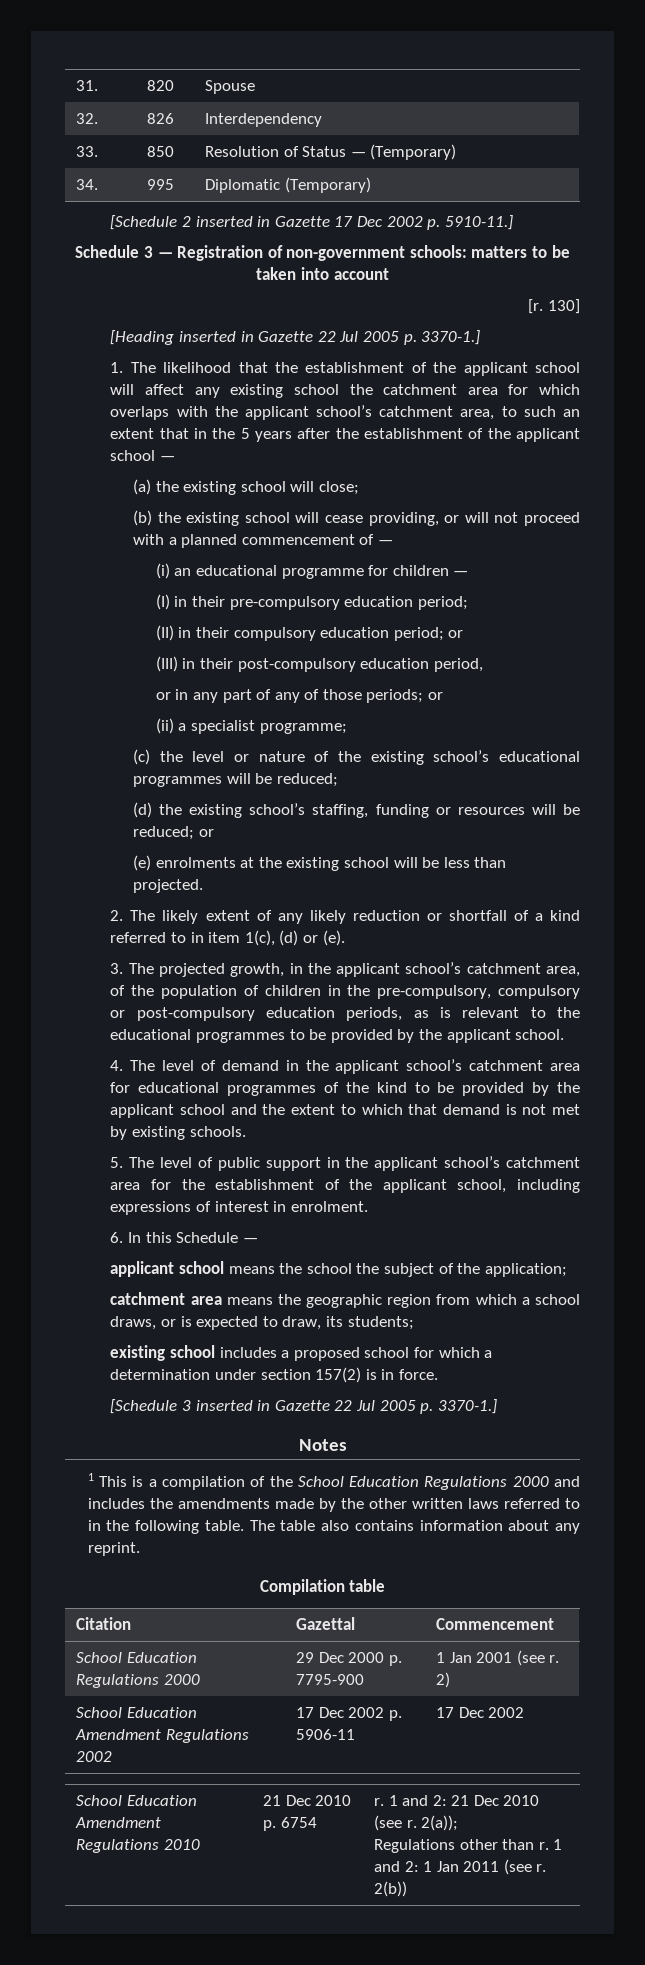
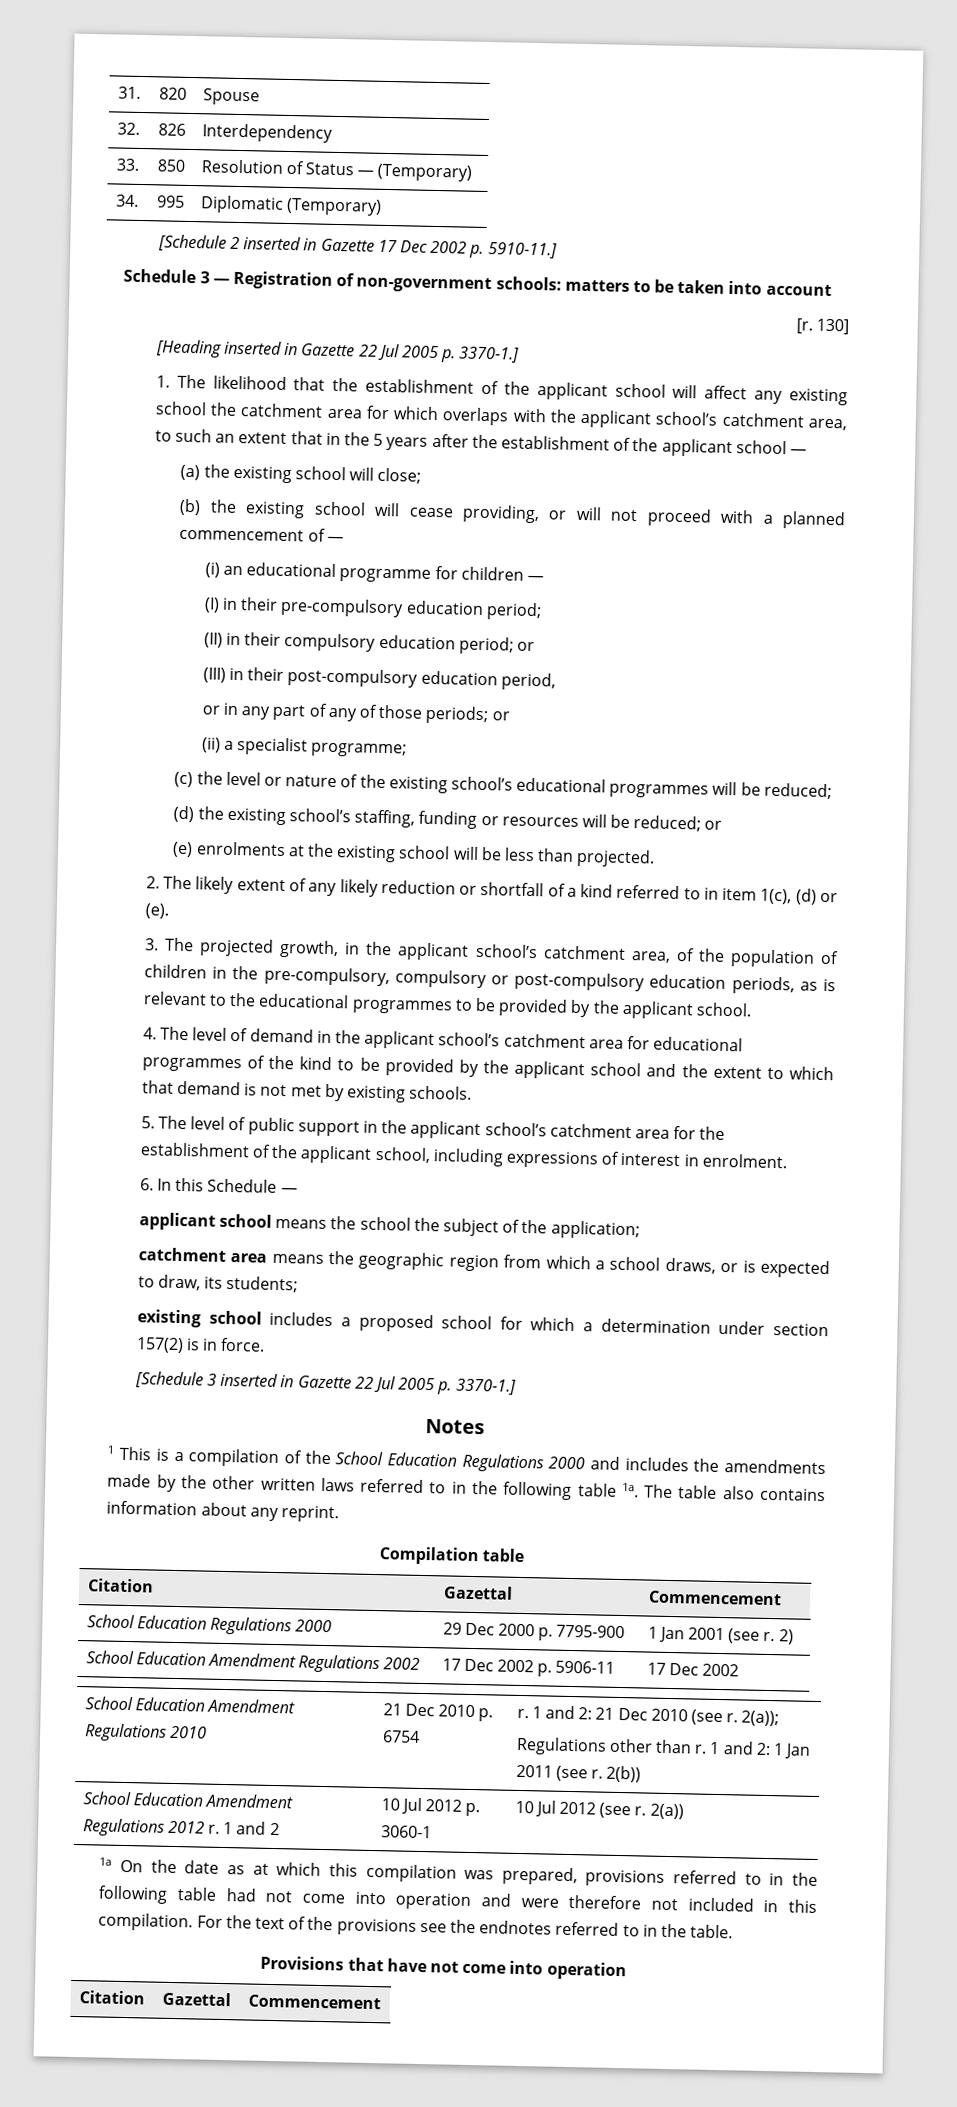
- 1 This is a compilation of the School Education Regulations 2000 and includes the amendments made by the other written laws referred to in the following table.
+ 1 This is a compilation of the School Education Regulations 2000 and includes the amendments made by the other written laws referred to in the following table 1a.
+ School Education Amendment Regulations 2012 r. 1 and 2 | 10 Jul 2012 p. 3060-1 | 10 Jul 2012 (see r. 2(a))
+ 1a On the date as at which this compilation was prepared, provisions referred to in the following table had not come into operation and were therefore not included in this compilation. For the text of the provisions see the endnotes referred to in the table.
+ Provisions that have not come into operation
+ Citation | Gazettal | Commencement

